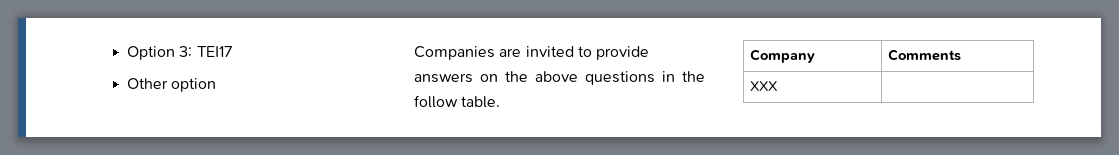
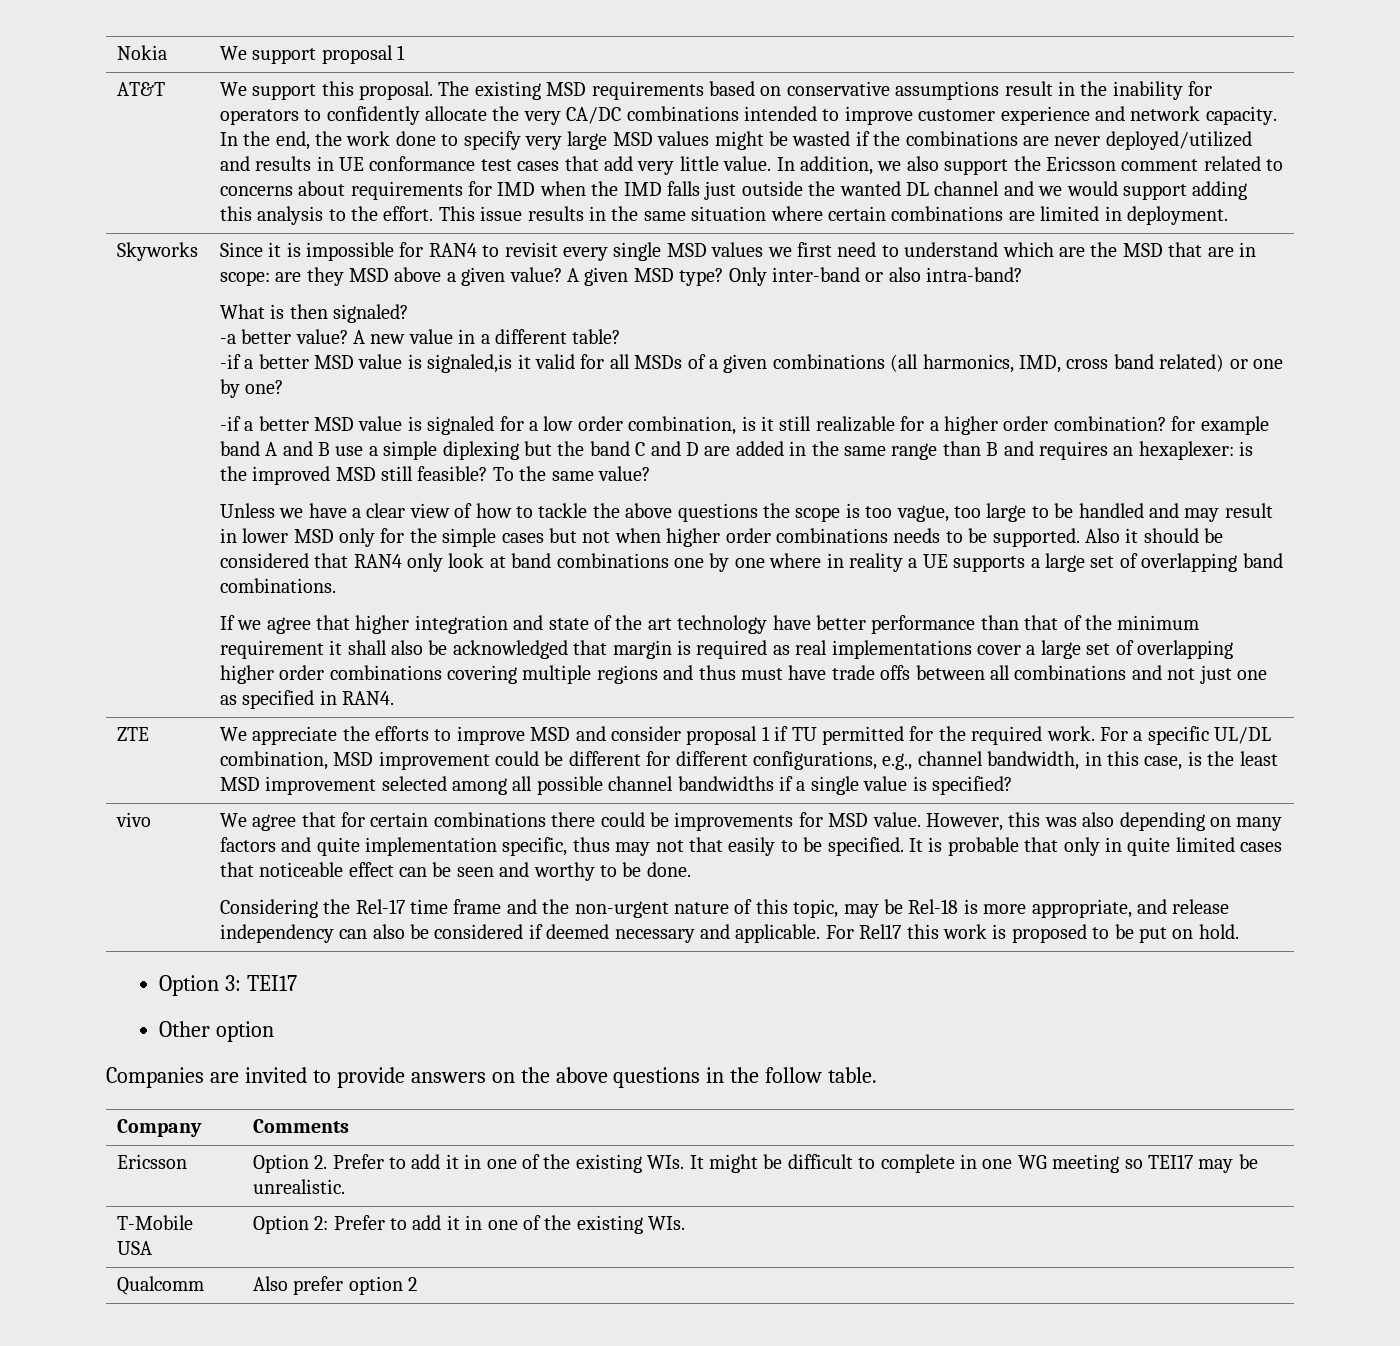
+ Nokia | We support proposal 1
+ AT&T | We support this proposal. The existing MSD requirements based on conservative assumptions result in the inability for operators to confidently allocate the very CA/DC combinations intended to improve customer experience and network capacity. In the end, the work done to specify very large MSD values might be wasted if the combinations are never deployed/utilized and results in UE conformance test cases that add very little value. In addition, we also support the Ericsson comment related to concerns about requirements for IMD when the IMD falls just outside the wanted DL channel and we would support adding this analysis to the effort. This issue results in the same situation where certain combinations are limited in deployment.
+ Skyworks | Since it is impossible for RAN4 to revisit every single MSD values we first need to understand which are the MSD that are in scope: are they MSD above a given value? A given MSD type? Only inter-band or also intra-band?
+ What is then signaled?
+ -a better value? A new value in a different table?
+ -if a better MSD value is signaled,is it valid for all MSDs of a given combinations (all harmonics, IMD, cross band related) or one by one?
+ -if a better MSD value is signaled for a low order combination, is it still realizable for a higher order combination? for example band A and B use a simple diplexing but the band C and D are added in the same range than B and requires an hexaplexer: is the improved MSD still feasible? To the same value?
+ Unless we have a clear view of how to tackle the above questions the scope is too vague, too large to be handled and may result in lower MSD only for the simple cases but not when higher order combinations needs to be supported. Also it should be considered that RAN4 only look at band combinations one by one where in reality a UE supports a large set of overlapping band combinations.
+ If we agree that higher integration and state of the art technology have better performance than that of the minimum requirement it shall also be acknowledged that margin is required as real implementations cover a large set of overlapping higher order combinations covering multiple regions and thus must have trade offs between all combinations and not just one as specified in RAN4.
+ ZTE | We appreciate the efforts to improve MSD and consider proposal 1 if TU permitted for the required work. For a specific UL/DL combination, MSD improvement could be different for different configurations, e.g., channel bandwidth, in this case, is the least MSD improvement selected among all possible channel bandwidths if a single value is specified?
+ vivo | We agree that for certain combinations there could be improvements for MSD value. However, this was also depending on many factors and quite implementation specific, thus may not that easily to be specified. It is probable that only in quite limited cases that noticeable effect can be seen and worthy to be done.
+ Considering the Rel-17 time frame and the non-urgent nature of this topic, may be Rel-18 is more appropriate, and release independency can also be considered if deemed necessary and applicable. For Rel17 this work is proposed to be put on hold.
- XXX |
+ Ericsson | Option 2. Prefer to add it in one of the existing WIs. It might be difficult to complete in one WG meeting so TEI17 may be unrealistic.
+ T-Mobile USA | Option 2: Prefer to add it in one of the existing WIs.
+ Qualcomm | Also prefer option 2

